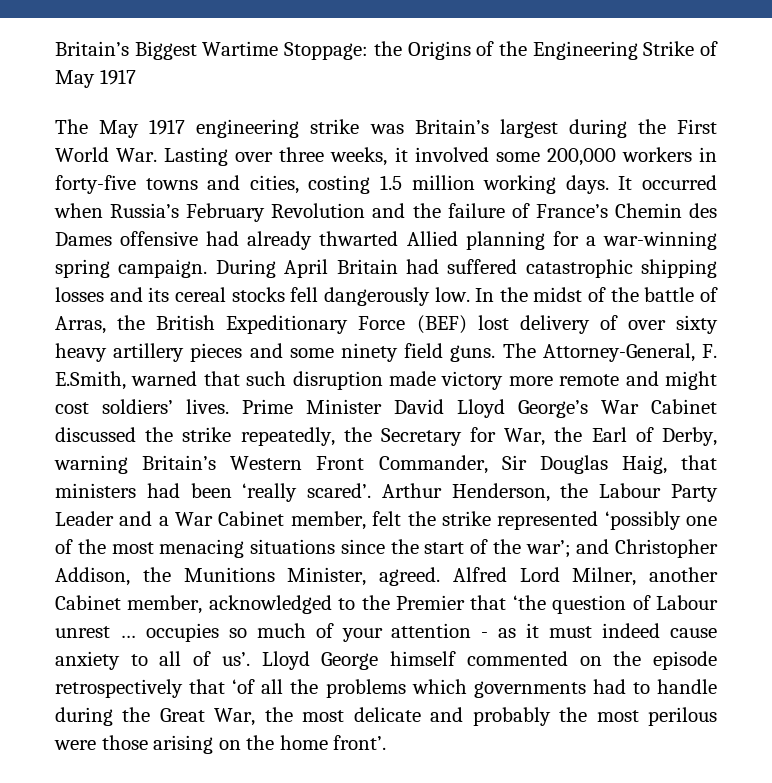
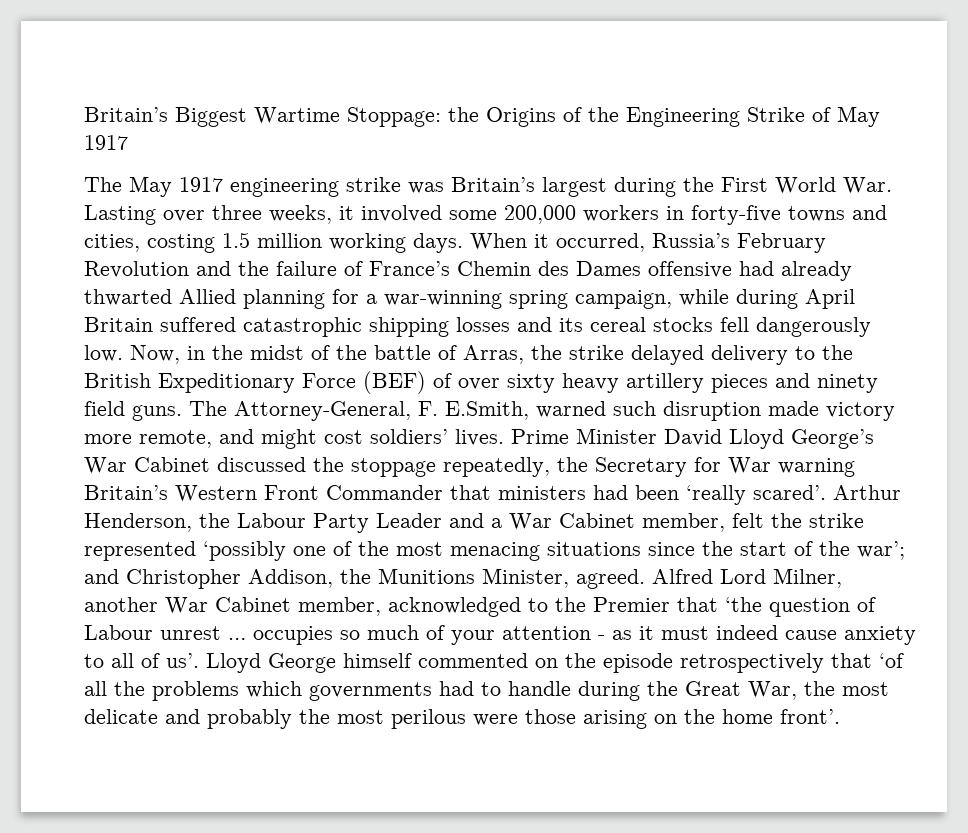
- It occurred when Russia’s February Revolution and the failure of France’s Chemin des Dames offensive had already thwarted Allied planning for a war-winning spring campaign. During April Britain had suffered catastrophic shipping losses and its cereal stocks fell dangerously low.
+ When it occurred, Russia’s February Revolution and the failure of France’s Chemin des Dames offensive had already thwarted Allied planning for a war-winning spring campaign, while during April Britain suffered catastrophic shipping losses and its cereal stocks fell dangerously low.
- In the midst of the battle of Arras, the British Expeditionary Force (BEF) lost delivery of over sixty heavy artillery pieces and some ninety field guns.
+ Now, in the midst of the battle of Arras, the strike delayed delivery to the British Expeditionary Force (BEF) of over sixty heavy artillery pieces and ninety field guns.
- The Attorney-General, F. E.Smith, warned that such disruption made victory more remote and might cost soldiers’ lives.
+ The Attorney-General, F. E.Smith, warned such disruption made victory more remote, and might cost soldiers’ lives.
- Prime Minister David Lloyd George’s War Cabinet discussed the strike repeatedly, the Secretary for War, the Earl of Derby, warning Britain’s Western Front Commander, Sir Douglas Haig, that ministers had been ‘really scared’.
+ Prime Minister David Lloyd George’s War Cabinet discussed the stoppage repeatedly, the Secretary for War warning Britain’s Western Front Commander that ministers had been ‘really scared’.
- Alfred Lord Milner, another Cabinet member, acknowledged to the Premier that ‘the question of Labour unrest … occupies so much of your attention - as it must indeed cause anxiety to all of us’.
+ Alfred Lord Milner, another War Cabinet member, acknowledged to the Premier that ‘the question of Labour unrest … occupies so much of your attention - as it must indeed cause anxiety to all of us’.

